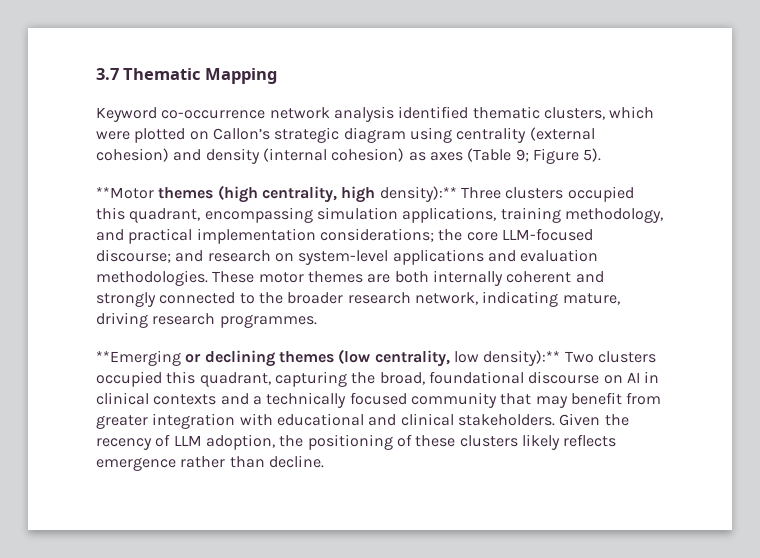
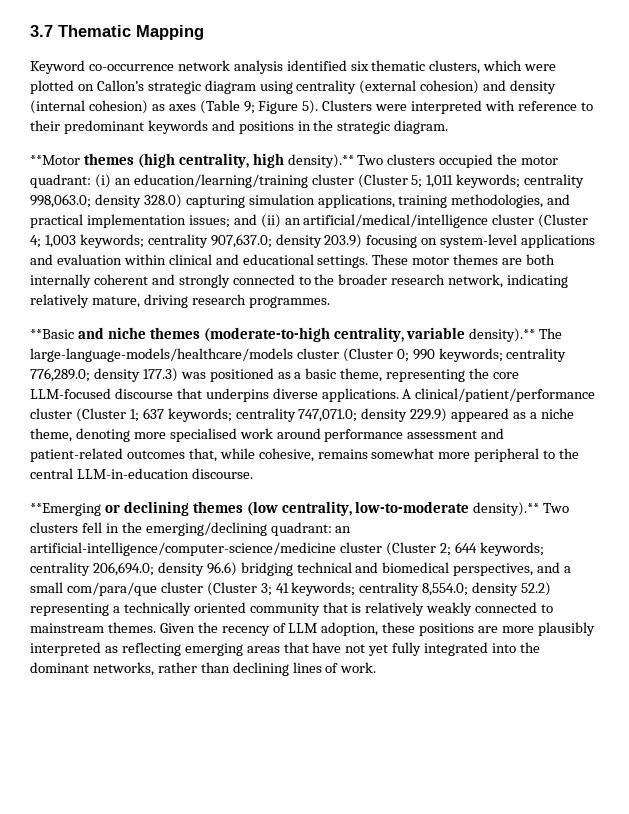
- Keyword co-occurrence network analysis identified thematic clusters, which were plotted on Callon’s strategic diagram using centrality (external cohesion) and density (internal cohesion) as axes (Table 9; Figure 5).
+ Keyword co-occurrence network analysis identified six thematic clusters, which were plotted on Callon’s strategic diagram using centrality (external cohesion) and density (internal cohesion) as axes (Table 9; Figure 5). Clusters were interpreted with reference to their predominant keywords and positions in the strategic diagram.
- **Motor themes (high centrality, high density):** Three clusters occupied this quadrant, encompassing simulation applications, training methodology, and practical implementation considerations; the core LLM-focused discourse; and research on system-level applications and evaluation methodologies.
+ **Motor themes (high centrality, high density).** Two clusters occupied the motor quadrant: (i) an education/learning/training cluster (Cluster 5; 1,011 keywords; centrality 998,063.0; density 328.0) capturing simulation applications, training methodologies, and practical implementation issues; and (ii) an artificial/medical/intelligence cluster (Cluster 4; 1,003 keywords; centrality 907,637.0; density 203.9) focusing on system-level applications and evaluation within clinical and educational settings.
- These motor themes are both internally coherent and strongly connected to the broader research network, indicating mature, driving research programmes.
+ These motor themes are both internally coherent and strongly connected to the broader research network, indicating relatively mature, driving research programmes.
+ **Basic and niche themes (moderate-to-high centrality, variable density).** The large-language-models/healthcare/models cluster (Cluster 0; 990 keywords; centrality 776,289.0; density 177.3) was positioned as a basic theme, representing the core LLM-focused discourse that underpins diverse applications. A clinical/patient/performance cluster (Cluster 1; 637 keywords; centrality 747,071.0; density 229.9) appeared as a niche theme, denoting more specialised work around performance assessment and patient-related outcomes that, while cohesive, remains somewhat more peripheral to the central LLM-in-education discourse.
- **Emerging or declining themes (low centrality, low density):** Two clusters occupied this quadrant, capturing the broad, foundational discourse on AI in clinical contexts and a technically focused community that may benefit from greater integration with educational and clinical stakeholders.
+ **Emerging or declining themes (low centrality, low-to-moderate density).** Two clusters fell in the emerging/declining quadrant: an artificial-intelligence/computer-science/medicine cluster (Cluster 2; 644 keywords; centrality 206,694.0; density 96.6) bridging technical and biomedical perspectives, and a small com/para/que cluster (Cluster 3; 41 keywords; centrality 8,554.0; density 52.2) representing a technically oriented community that is relatively weakly connected to mainstream themes.
- Given the recency of LLM adoption, the positioning of these clusters likely reflects emergence rather than decline.
+ Given the recency of LLM adoption, these positions are more plausibly interpreted as reflecting emerging areas that have not yet fully integrated into the dominant networks, rather than declining lines of work.

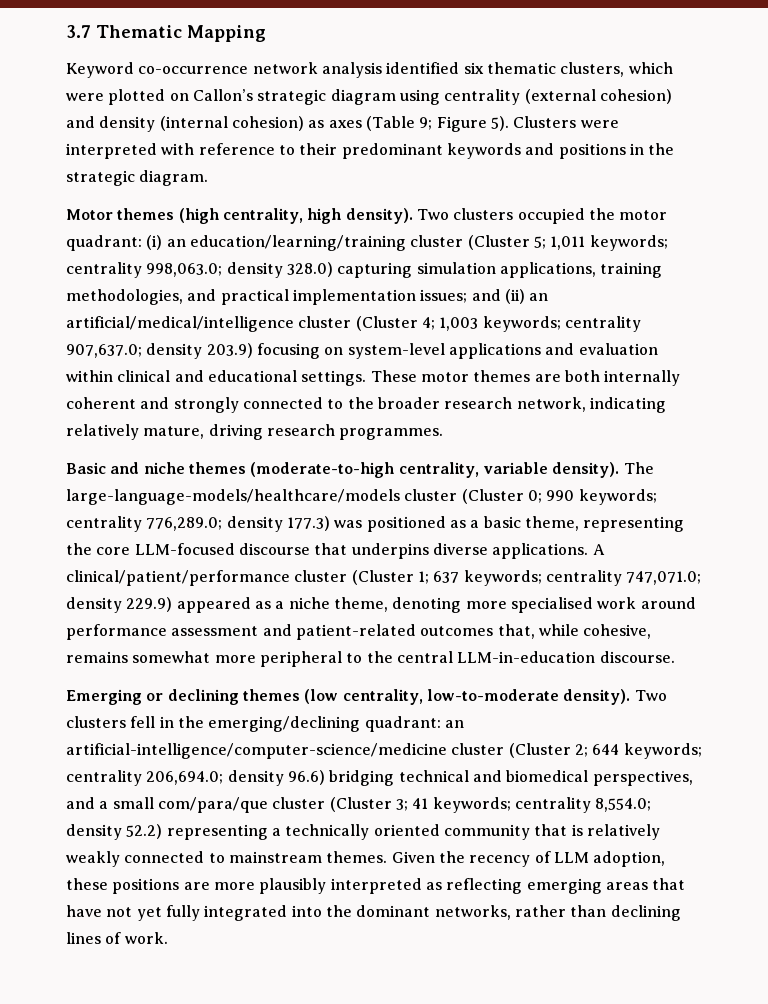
- **Motor themes (high centrality, high density).** Two clusters occupied the motor quadrant: (i) an education/learning/training cluster (Cluster 5; 1,011 keywords; centrality 998,063.0; density 328.0) capturing simulation applications, training methodologies, and practical implementation issues; and (ii) an artificial/medical/intelligence cluster (Cluster 4; 1,003 keywords; centrality 907,637.0; density 203.9) focusing on system-level applications and evaluation within clinical and educational settings.
+ Motor themes (high centrality, high density). Two clusters occupied the motor quadrant: (i) an education/learning/training cluster (Cluster 5; 1,011 keywords; centrality 998,063.0; density 328.0) capturing simulation applications, training methodologies, and practical implementation issues; and (ii) an artificial/medical/intelligence cluster (Cluster 4; 1,003 keywords; centrality 907,637.0; density 203.9) focusing on system-level applications and evaluation within clinical and educational settings.
- **Basic and niche themes (moderate-to-high centrality, variable density).** The large-language-models/healthcare/models cluster (Cluster 0; 990 keywords; centrality 776,289.0; density 177.3) was positioned as a basic theme, representing the core LLM-focused discourse that underpins diverse applications.
+ Basic and niche themes (moderate-to-high centrality, variable density). The large-language-models/healthcare/models cluster (Cluster 0; 990 keywords; centrality 776,289.0; density 177.3) was positioned as a basic theme, representing the core LLM-focused discourse that underpins diverse applications.
- **Emerging or declining themes (low centrality, low-to-moderate density).** Two clusters fell in the emerging/declining quadrant: an artificial-intelligence/computer-science/medicine cluster (Cluster 2; 644 keywords; centrality 206,694.0; density 96.6) bridging technical and biomedical perspectives, and a small com/para/que cluster (Cluster 3; 41 keywords; centrality 8,554.0; density 52.2) representing a technically oriented community that is relatively weakly connected to mainstream themes.
+ Emerging or declining themes (low centrality, low-to-moderate density). Two clusters fell in the emerging/declining quadrant: an artificial-intelligence/computer-science/medicine cluster (Cluster 2; 644 keywords; centrality 206,694.0; density 96.6) bridging technical and biomedical perspectives, and a small com/para/que cluster (Cluster 3; 41 keywords; centrality 8,554.0; density 52.2) representing a technically oriented community that is relatively weakly connected to mainstream themes.

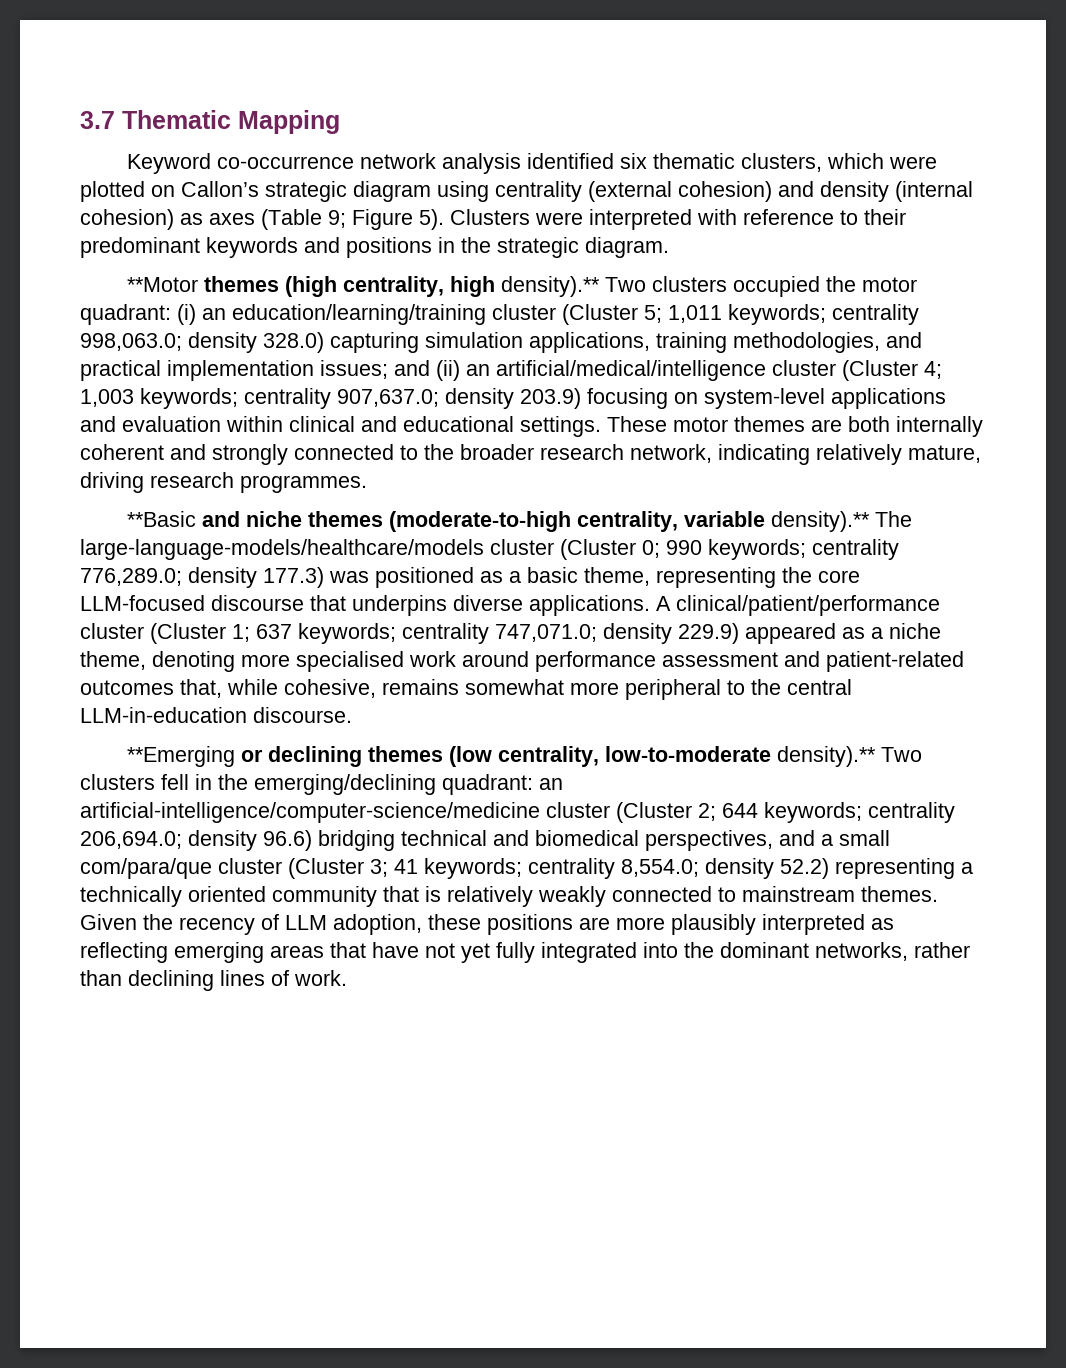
- Motor themes (high centrality, high density). Two clusters occupied the motor quadrant: (i) an education/learning/training cluster (Cluster 5; 1,011 keywords; centrality 998,063.0; density 328.0) capturing simulation applications, training methodologies, and practical implementation issues; and (ii) an artificial/medical/intelligence cluster (Cluster 4; 1,003 keywords; centrality 907,637.0; density 203.9) focusing on system-level applications and evaluation within clinical and educational settings.
+ **Motor themes (high centrality, high density).** Two clusters occupied the motor quadrant: (i) an education/learning/training cluster (Cluster 5; 1,011 keywords; centrality 998,063.0; density 328.0) capturing simulation applications, training methodologies, and practical implementation issues; and (ii) an artificial/medical/intelligence cluster (Cluster 4; 1,003 keywords; centrality 907,637.0; density 203.9) focusing on system-level applications and evaluation within clinical and educational settings.
- Basic and niche themes (moderate-to-high centrality, variable density). The large-language-models/healthcare/models cluster (Cluster 0; 990 keywords; centrality 776,289.0; density 177.3) was positioned as a basic theme, representing the core LLM-focused discourse that underpins diverse applications.
+ **Basic and niche themes (moderate-to-high centrality, variable density).** The large-language-models/healthcare/models cluster (Cluster 0; 990 keywords; centrality 776,289.0; density 177.3) was positioned as a basic theme, representing the core LLM-focused discourse that underpins diverse applications.
- Emerging or declining themes (low centrality, low-to-moderate density). Two clusters fell in the emerging/declining quadrant: an artificial-intelligence/computer-science/medicine cluster (Cluster 2; 644 keywords; centrality 206,694.0; density 96.6) bridging technical and biomedical perspectives, and a small com/para/que cluster (Cluster 3; 41 keywords; centrality 8,554.0; density 52.2) representing a technically oriented community that is relatively weakly connected to mainstream themes.
+ **Emerging or declining themes (low centrality, low-to-moderate density).** Two clusters fell in the emerging/declining quadrant: an artificial-intelligence/computer-science/medicine cluster (Cluster 2; 644 keywords; centrality 206,694.0; density 96.6) bridging technical and biomedical perspectives, and a small com/para/que cluster (Cluster 3; 41 keywords; centrality 8,554.0; density 52.2) representing a technically oriented community that is relatively weakly connected to mainstream themes.

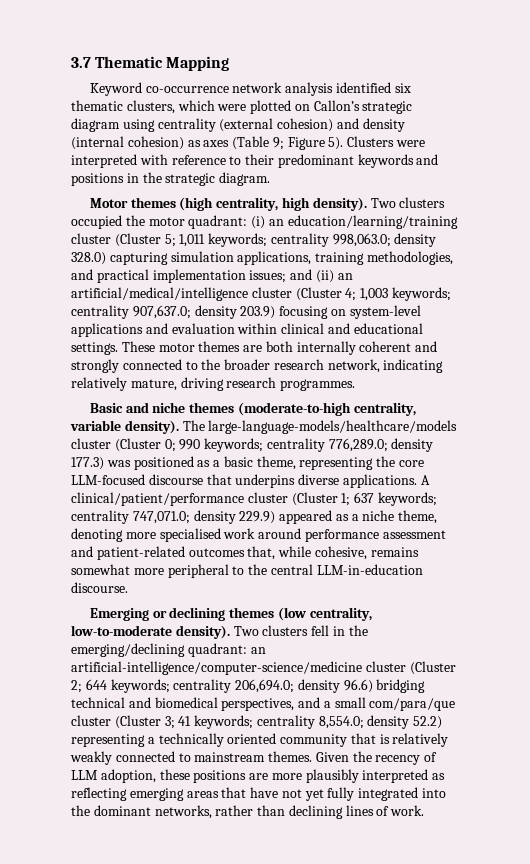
- **Motor themes (high centrality, high density).** Two clusters occupied the motor quadrant: (i) an education/learning/training cluster (Cluster 5; 1,011 keywords; centrality 998,063.0; density 328.0) capturing simulation applications, training methodologies, and practical implementation issues; and (ii) an artificial/medical/intelligence cluster (Cluster 4; 1,003 keywords; centrality 907,637.0; density 203.9) focusing on system-level applications and evaluation within clinical and educational settings.
+ Motor themes (high centrality, high density). Two clusters occupied the motor quadrant: (i) an education/learning/training cluster (Cluster 5; 1,011 keywords; centrality 998,063.0; density 328.0) capturing simulation applications, training methodologies, and practical implementation issues; and (ii) an artificial/medical/intelligence cluster (Cluster 4; 1,003 keywords; centrality 907,637.0; density 203.9) focusing on system-level applications and evaluation within clinical and educational settings.
- **Basic and niche themes (moderate-to-high centrality, variable density).** The large-language-models/healthcare/models cluster (Cluster 0; 990 keywords; centrality 776,289.0; density 177.3) was positioned as a basic theme, representing the core LLM-focused discourse that underpins diverse applications.
+ Basic and niche themes (moderate-to-high centrality, variable density). The large-language-models/healthcare/models cluster (Cluster 0; 990 keywords; centrality 776,289.0; density 177.3) was positioned as a basic theme, representing the core LLM-focused discourse that underpins diverse applications.
- **Emerging or declining themes (low centrality, low-to-moderate density).** Two clusters fell in the emerging/declining quadrant: an artificial-intelligence/computer-science/medicine cluster (Cluster 2; 644 keywords; centrality 206,694.0; density 96.6) bridging technical and biomedical perspectives, and a small com/para/que cluster (Cluster 3; 41 keywords; centrality 8,554.0; density 52.2) representing a technically oriented community that is relatively weakly connected to mainstream themes.
+ Emerging or declining themes (low centrality, low-to-moderate density). Two clusters fell in the emerging/declining quadrant: an artificial-intelligence/computer-science/medicine cluster (Cluster 2; 644 keywords; centrality 206,694.0; density 96.6) bridging technical and biomedical perspectives, and a small com/para/que cluster (Cluster 3; 41 keywords; centrality 8,554.0; density 52.2) representing a technically oriented community that is relatively weakly connected to mainstream themes.

